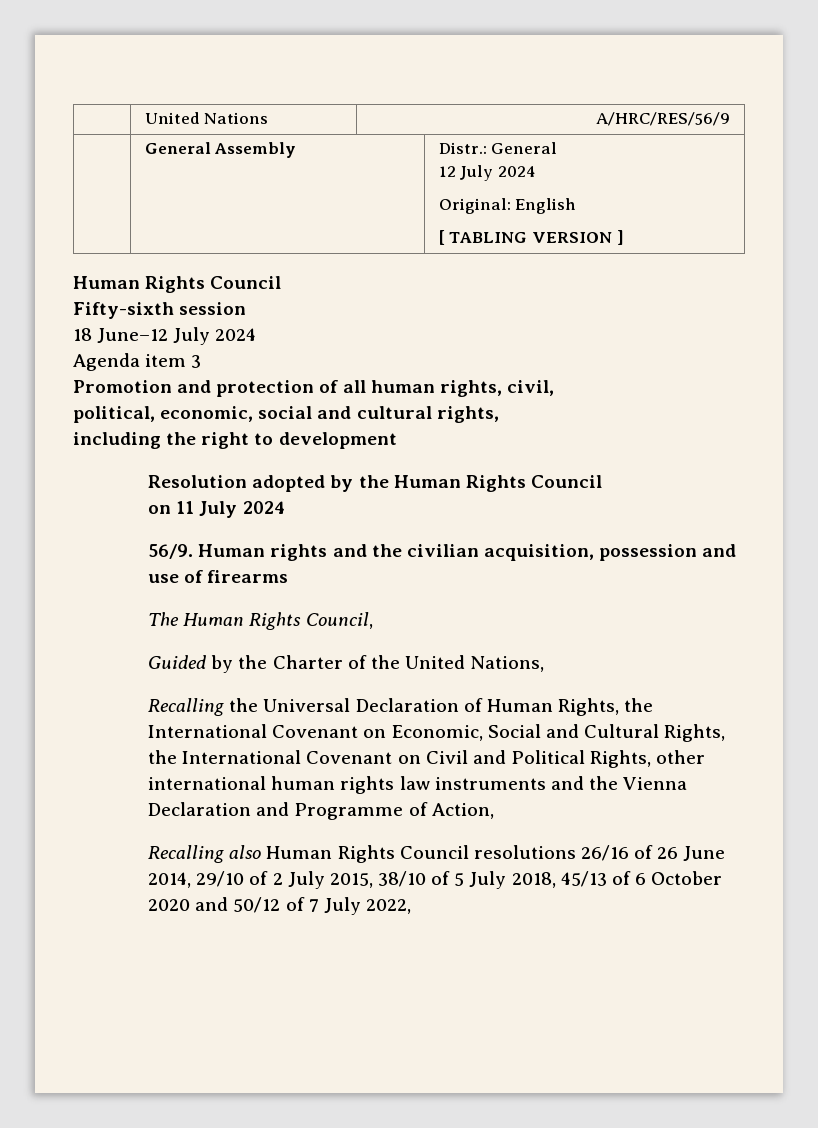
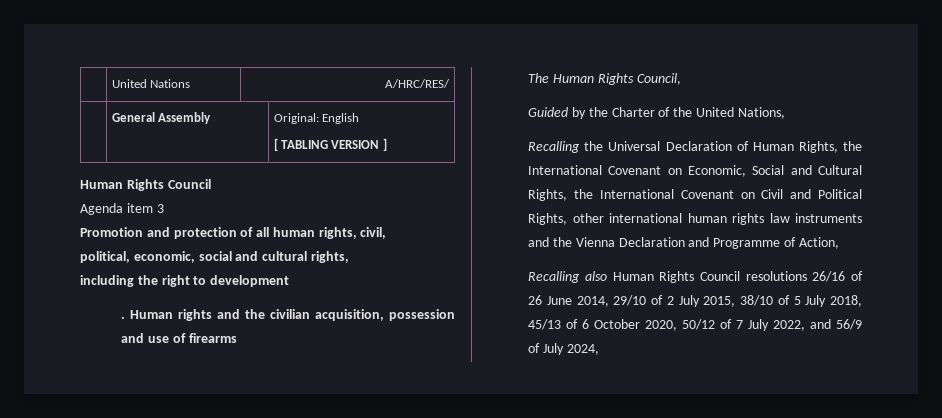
- | United Nations | A/HRC/RES/56/9
+ | United Nations | A/HRC/RES/
- | General Assembly | Distr.: General
- 12 July 2024
- Original: English
+ | General Assembly | Original: English
- Fifty-sixth session
- 18 June–12 July 2024
- Resolution adopted by the Human Rights Council
- on 11 July 2024
- 56/9.
+ .
- Recalling also Human Rights Council resolutions 26/16 of 26 June 2014, 29/10 of 2 July 2015, 38/10 of 5 July 2018, 45/13 of 6 October 2020 and 50/12 of 7 July 2022,
+ Recalling also Human Rights Council resolutions 26/16 of 26 June 2014, 29/10 of 2 July 2015, 38/10 of 5 July 2018, 45/13 of 6 October 2020, 50/12 of 7 July 2022, and 56/9 of July 2024,

